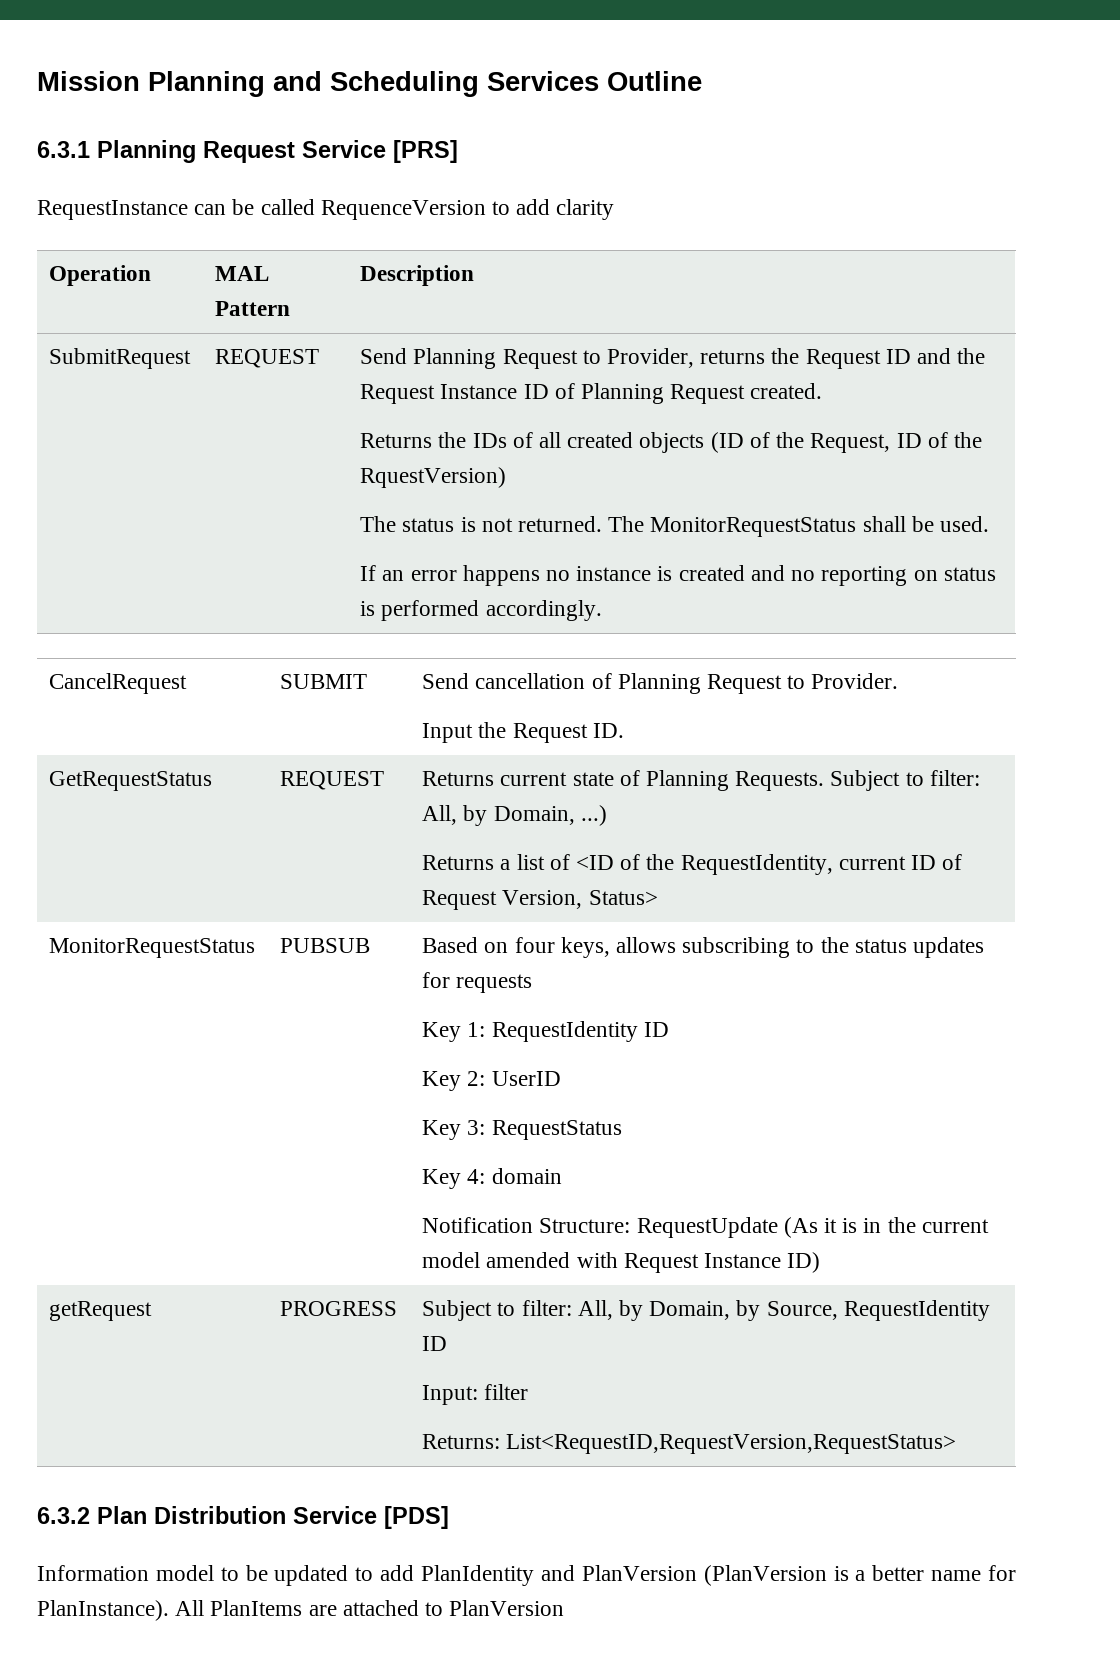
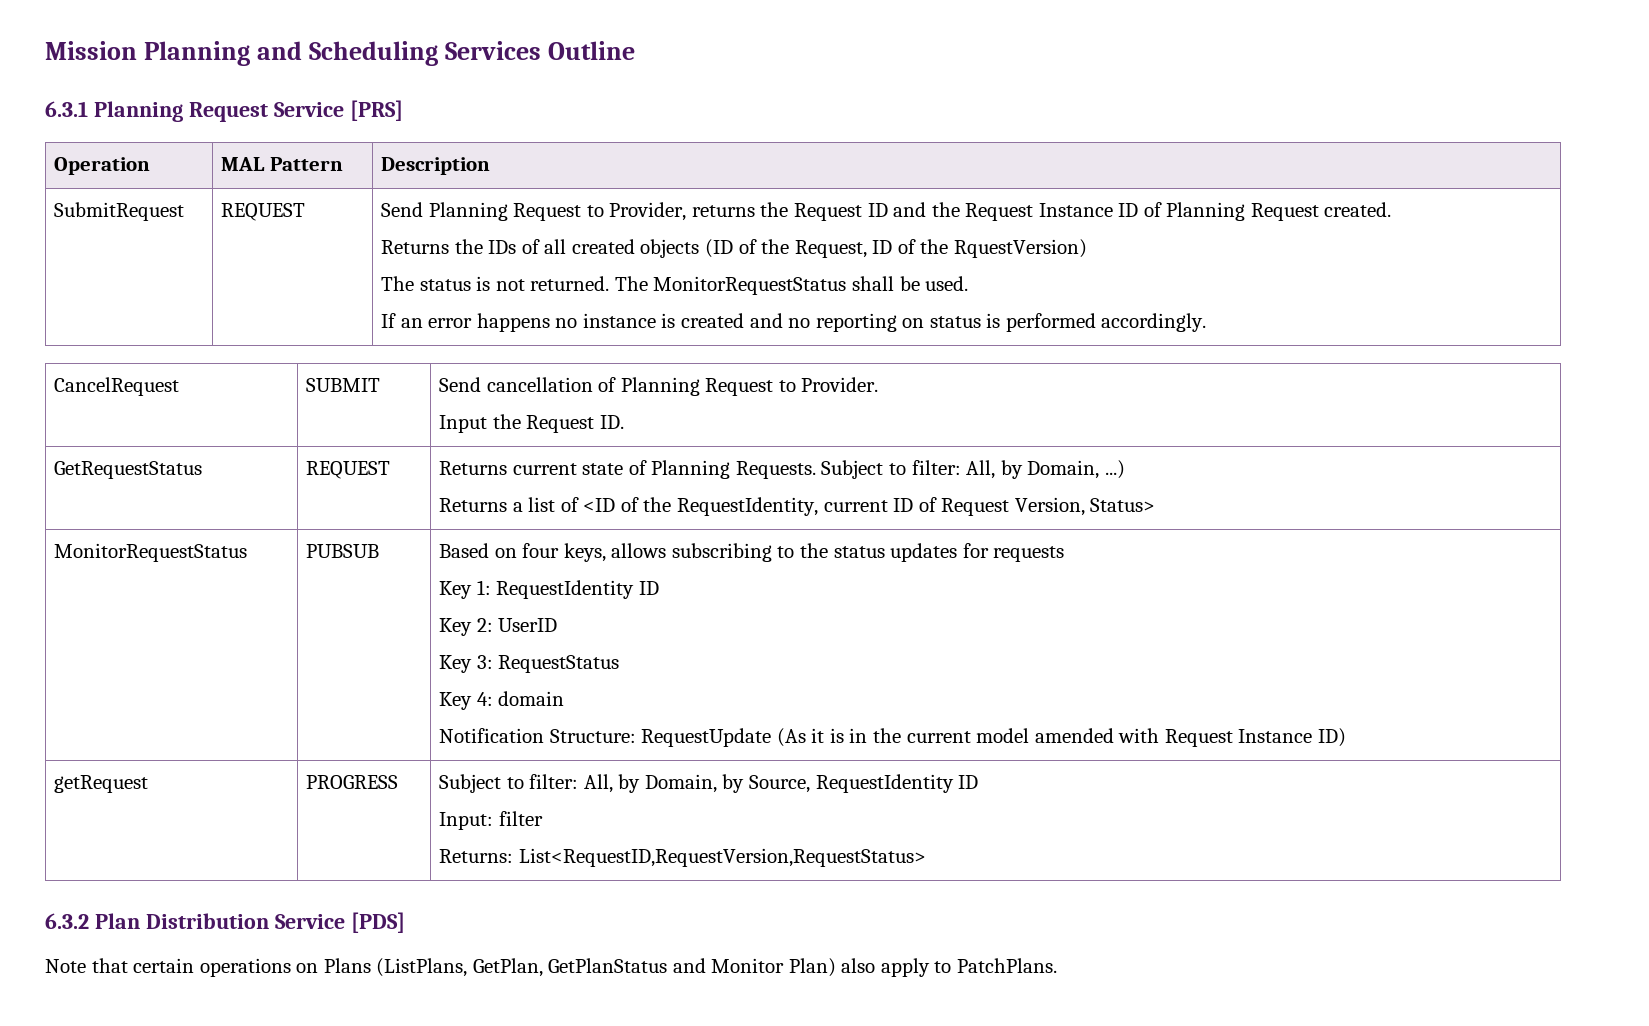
- RequestInstance can be called RequenceVersion to add clarity
- Information model to be updated to add PlanIdentity and PlanVersion (PlanVersion is a better name for PlanInstance). All PlanItems are attached to PlanVersion
+ Note that certain operations on Plans (ListPlans, GetPlan, GetPlanStatus and Monitor Plan) also apply to PatchPlans.

